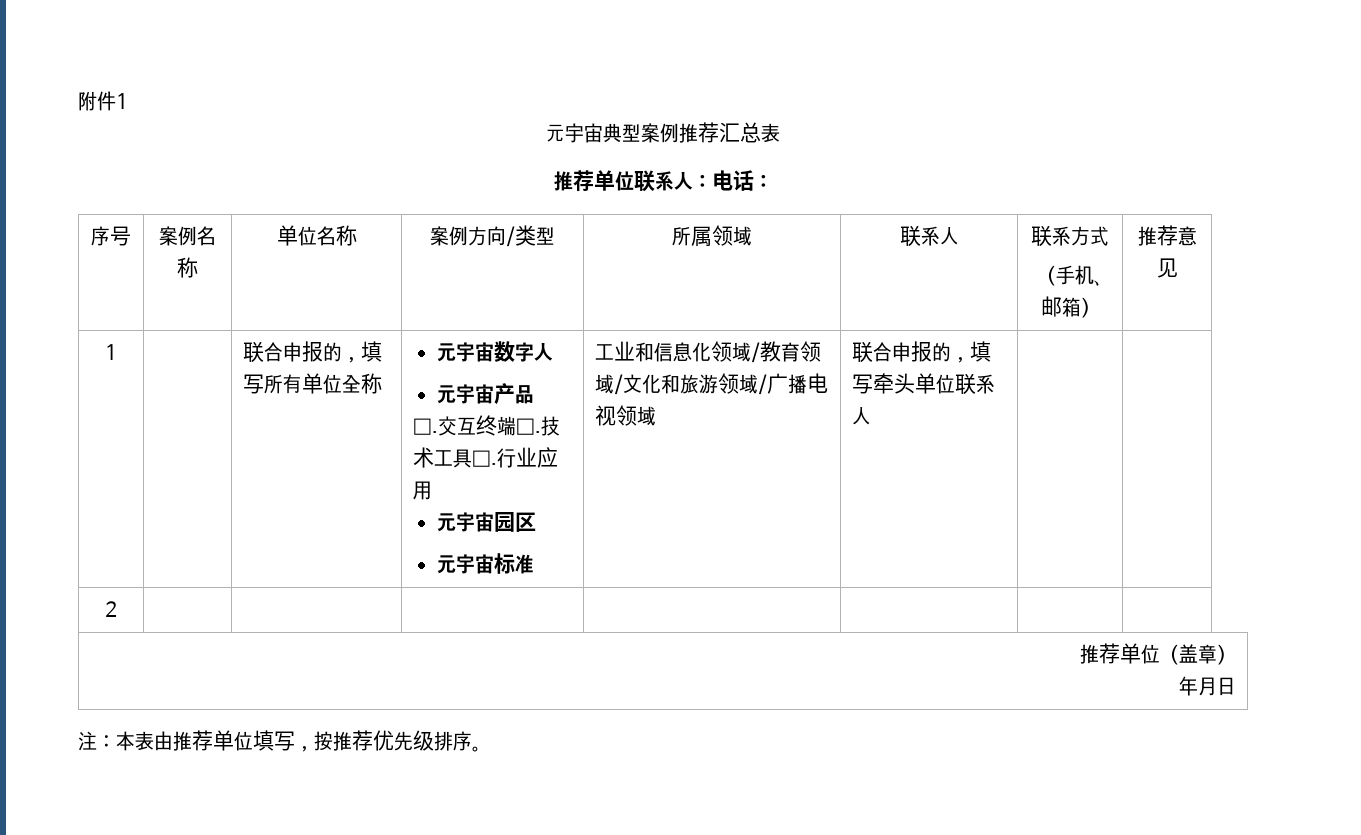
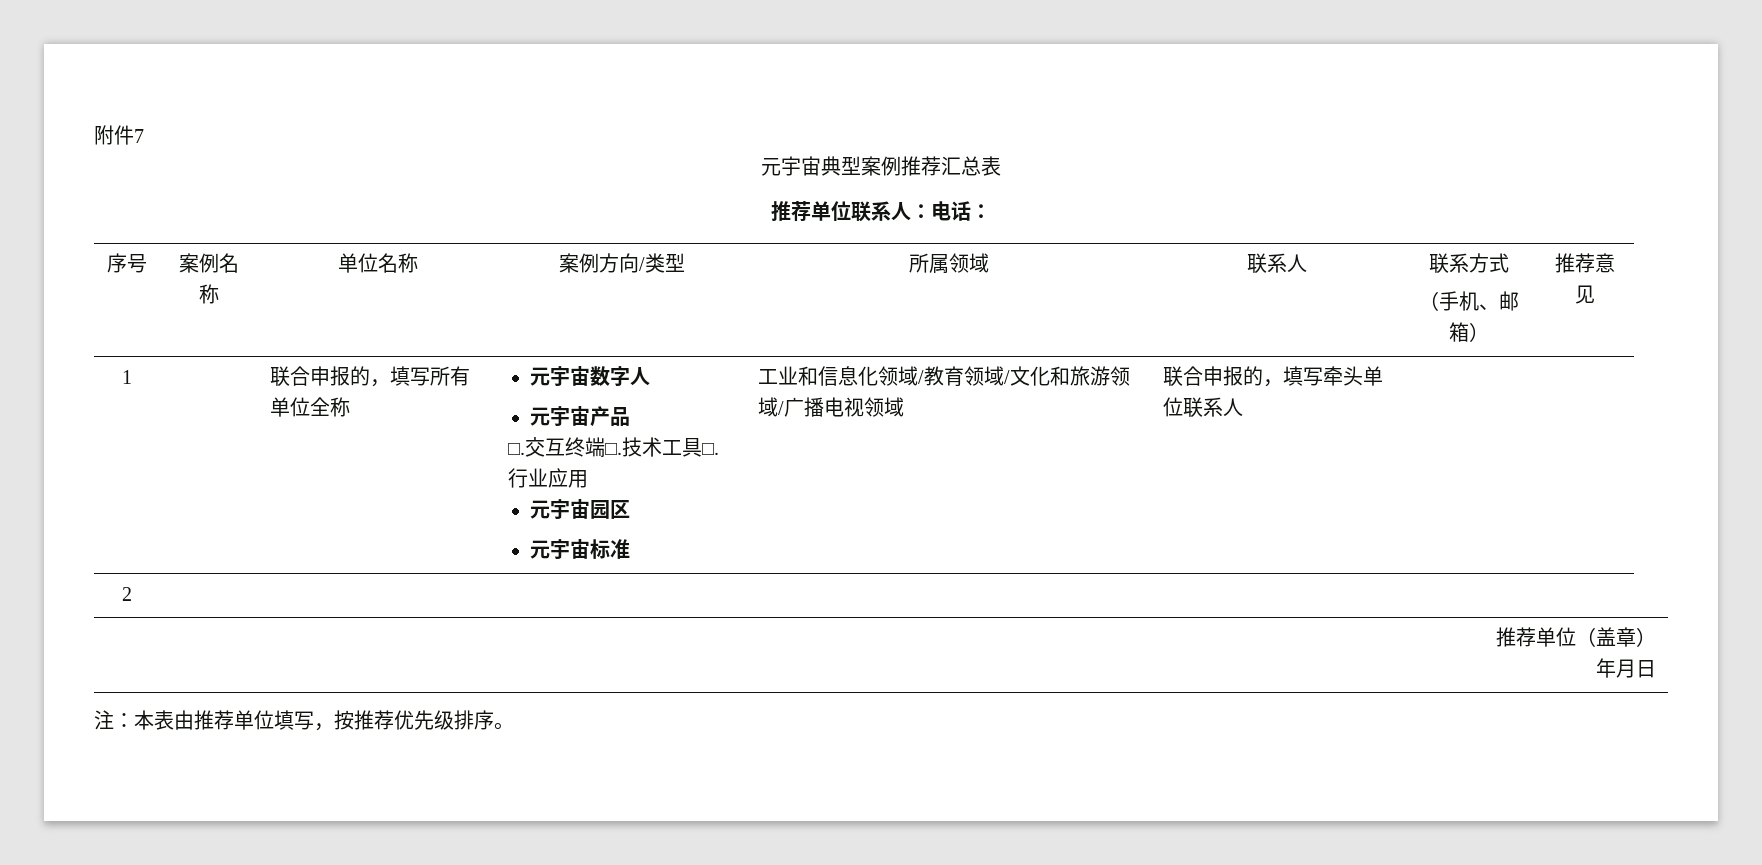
- 附件1
+ 附件7

